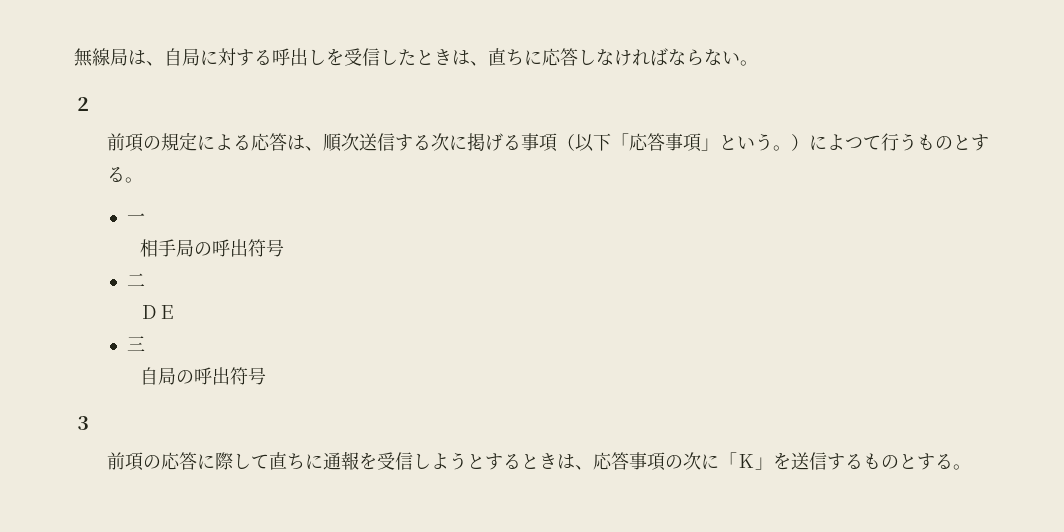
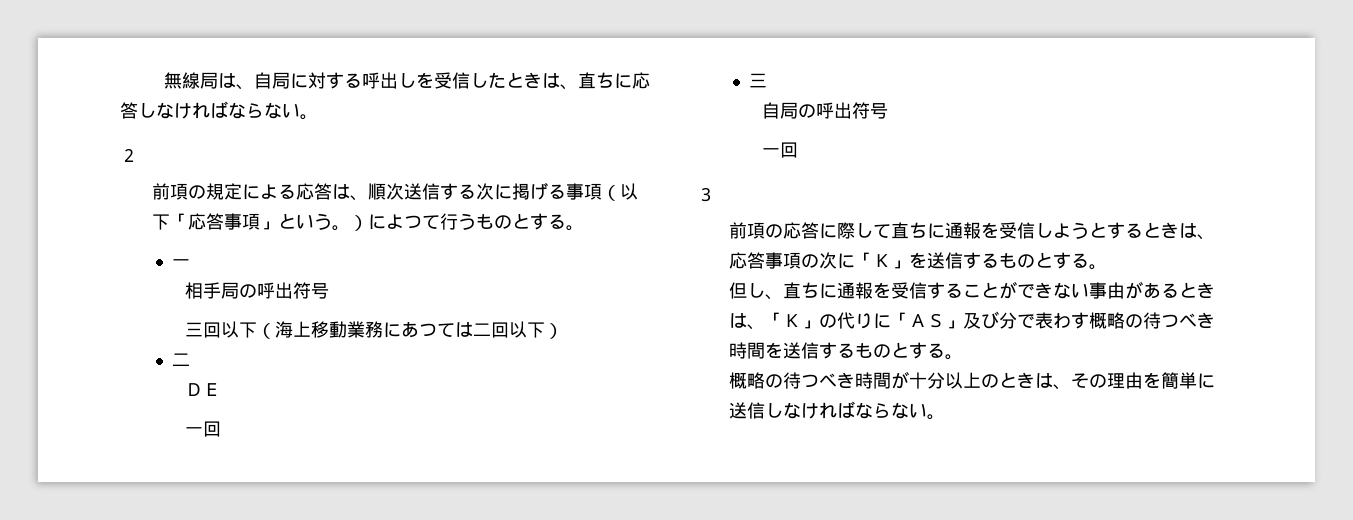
+ 三回以下（海上移動業務にあつては二回以下）
  ＤＥ
+ 一回
  自局の呼出符号
+ 一回
+ 但し、直ちに通報を受信することができない事由があるときは、「Ｋ」の代りに「ＡＳ」及び分で表わす概略の待つべき時間を送信するものとする。
+ 概略の待つべき時間が十分以上のときは、その理由を簡単に送信しなければならない。

